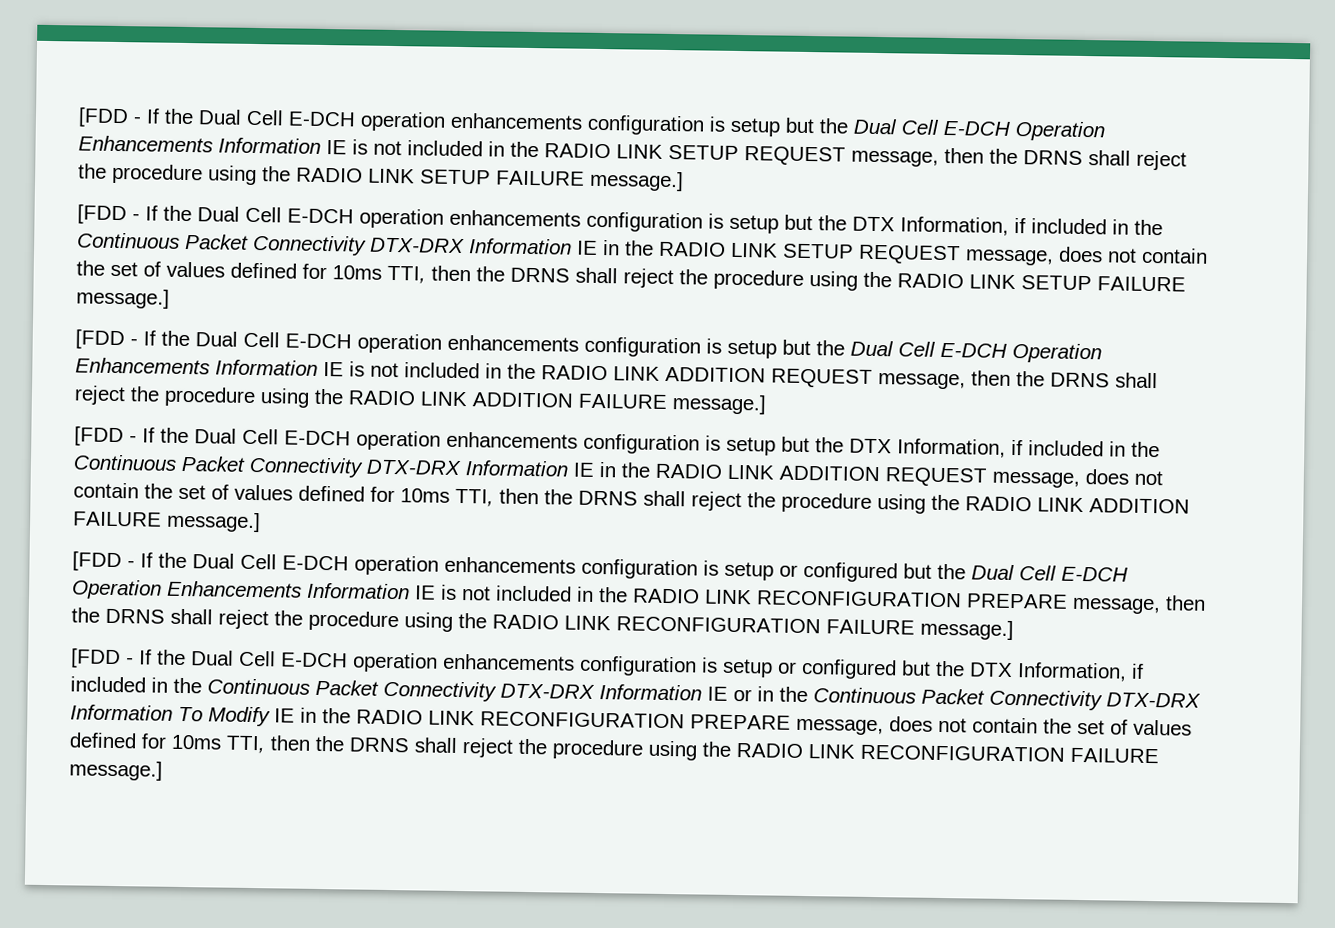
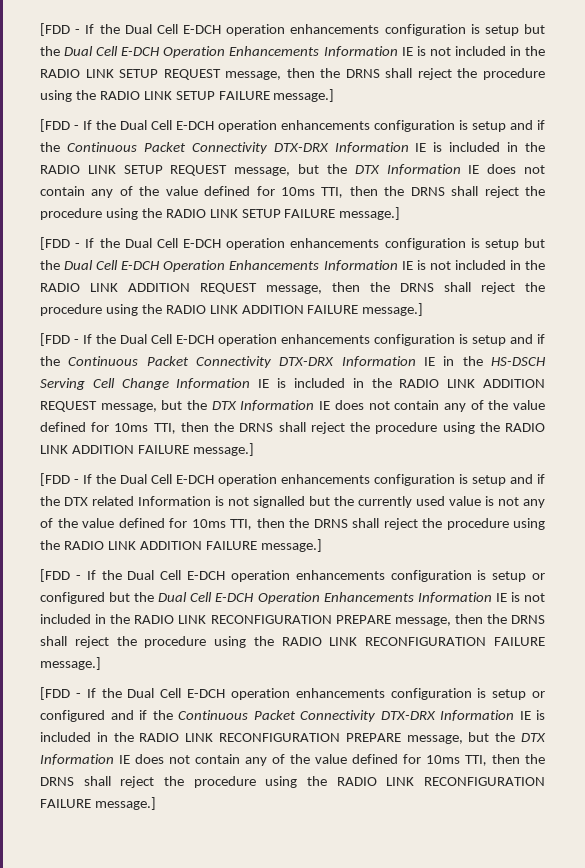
- [FDD - If the Dual Cell E-DCH operation enhancements configuration is setup but the DTX Information, if included in the Continuous Packet Connectivity DTX-DRX Information IE in the RADIO LINK SETUP REQUEST message, does not contain the set of values defined for 10ms TTI, then the DRNS shall reject the procedure using the RADIO LINK SETUP FAILURE message.]
+ [FDD - If the Dual Cell E-DCH operation enhancements configuration is setup and if the Continuous Packet Connectivity DTX-DRX Information IE is included in the RADIO LINK SETUP REQUEST message, but the DTX Information IE does not contain any of the value defined for 10ms TTI, then the DRNS shall reject the procedure using the RADIO LINK SETUP FAILURE message.]
- [FDD - If the Dual Cell E-DCH operation enhancements configuration is setup but the DTX Information, if included in the Continuous Packet Connectivity DTX-DRX Information IE in the RADIO LINK ADDITION REQUEST message, does not contain the set of values defined for 10ms TTI, then the DRNS shall reject the procedure using the RADIO LINK ADDITION FAILURE message.]
+ [FDD - If the Dual Cell E-DCH operation enhancements configuration is setup and if the Continuous Packet Connectivity DTX-DRX Information IE in the HS-DSCH Serving Cell Change Information IE is included in the RADIO LINK ADDITION REQUEST message, but the DTX Information IE does not contain any of the value defined for 10ms TTI, then the DRNS shall reject the procedure using the RADIO LINK ADDITION FAILURE message.]
+ [FDD - If the Dual Cell E-DCH operation enhancements configuration is setup and if the DTX related Information is not signalled but the currently used value is not any of the value defined for 10ms TTI, then the DRNS shall reject the procedure using the RADIO LINK ADDITION FAILURE message.]
- [FDD - If the Dual Cell E-DCH operation enhancements configuration is setup or configured but the DTX Information, if included in the Continuous Packet Connectivity DTX-DRX Information IE or in the Continuous Packet Connectivity DTX-DRX Information To Modify IE in the RADIO LINK RECONFIGURATION PREPARE message, does not contain the set of values defined for 10ms TTI, then the DRNS shall reject the procedure using the RADIO LINK RECONFIGURATION FAILURE message.]
+ [FDD - If the Dual Cell E-DCH operation enhancements configuration is setup or configured and if the Continuous Packet Connectivity DTX-DRX Information IE is included in the RADIO LINK RECONFIGURATION PREPARE message, but the DTX Information IE does not contain any of the value defined for 10ms TTI, then the DRNS shall reject the procedure using the RADIO LINK RECONFIGURATION FAILURE message.]

